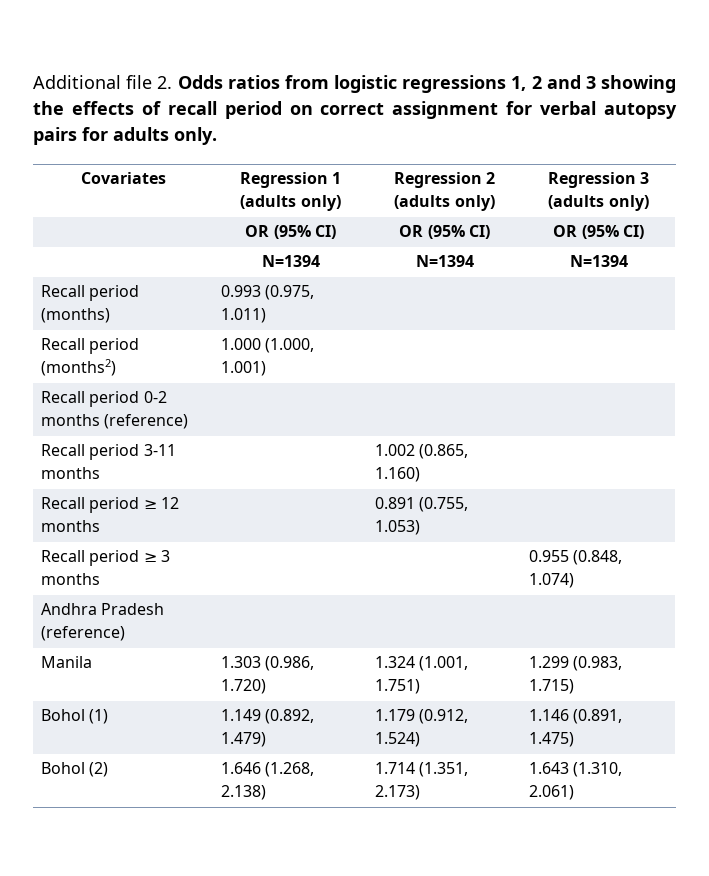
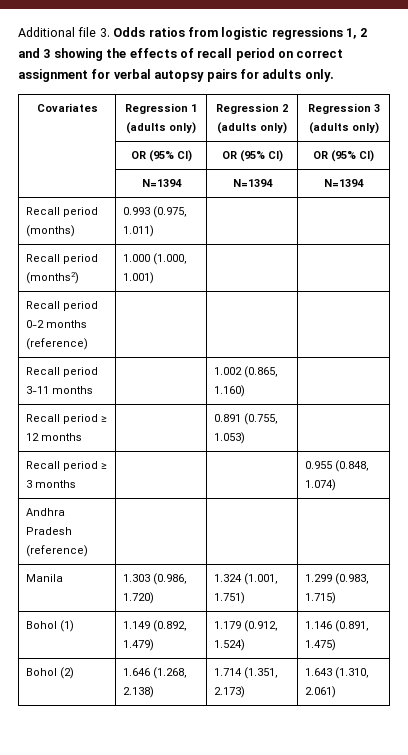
- Additional file 2. Odds ratios from logistic regressions 1, 2 and 3 showing the effects of recall period on correct assignment for verbal autopsy pairs for adults only.
+ Additional file 3. Odds ratios from logistic regressions 1, 2 and 3 showing the effects of recall period on correct assignment for verbal autopsy pairs for adults only.

